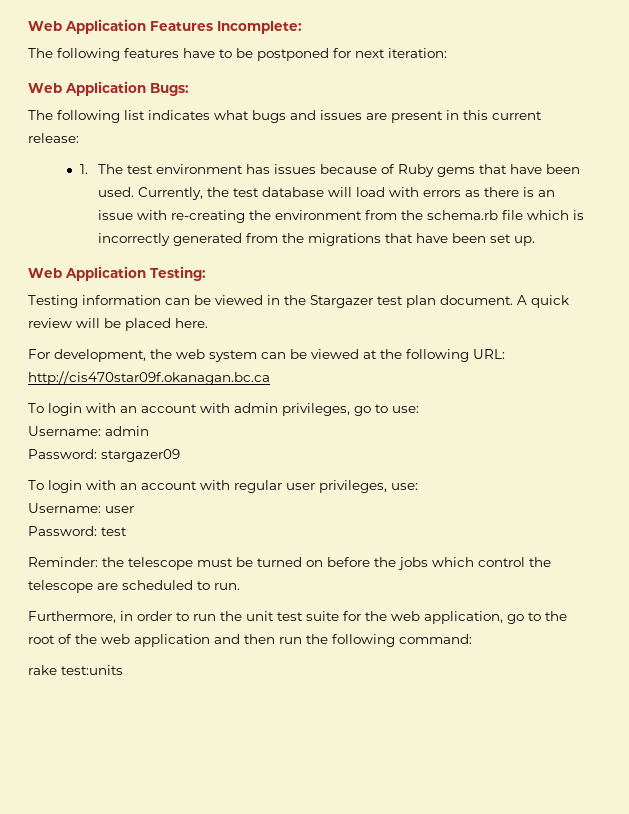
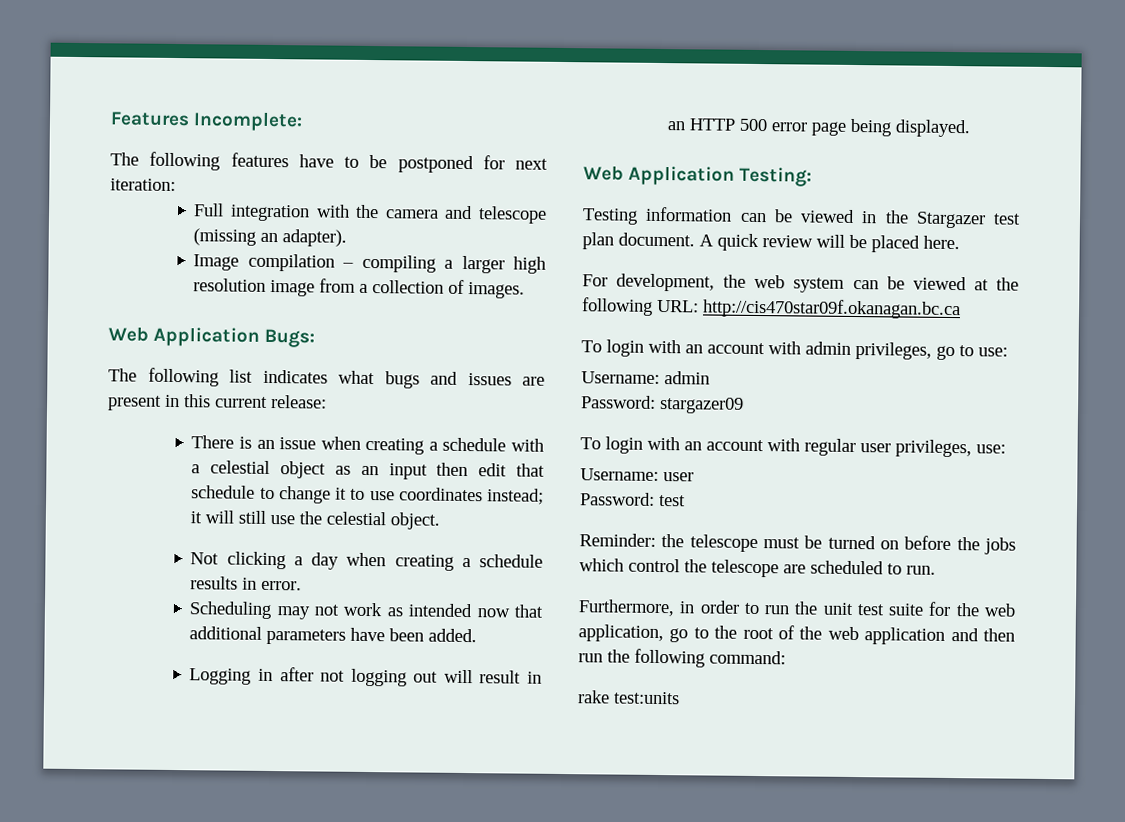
- Web Application Features Incomplete:
+ Features Incomplete:
+ Full integration with the camera and telescope (missing an adapter).
+ Image compilation – compiling a larger high resolution image from a collection of images.
- 1. The test environment has issues because of Ruby gems that have been used. Currently, the test database will load with errors as there is an issue with re-creating the environment from the schema.rb file which is incorrectly generated from the migrations that have been set up.
+ There is an issue when creating a schedule with a celestial object as an input then edit that schedule to change it to use coordinates instead; it will still use the celestial object.
+ Not clicking a day when creating a schedule results in error.
+ Scheduling may not work as intended now that additional parameters have been added.
+ Logging in after not logging out will result in an HTTP 500 error page being displayed.

